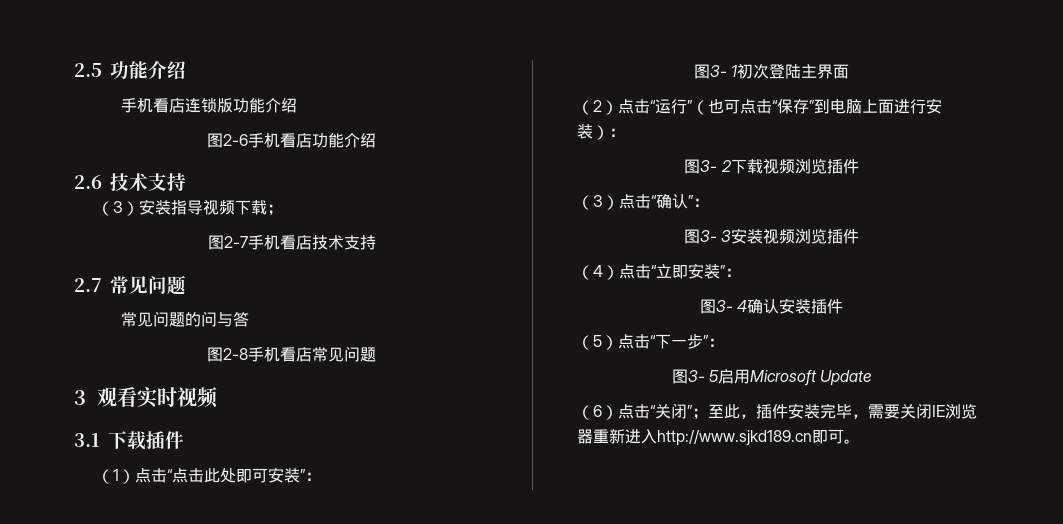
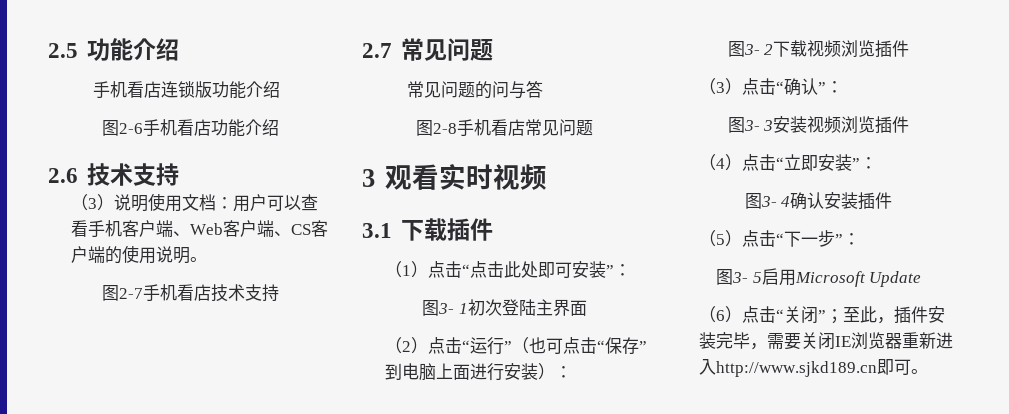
- （3）安装指导视频下载；
+ （3）说明使用文档：用户可以查看手机客户端、Web客户端、CS客户端的使用说明。

